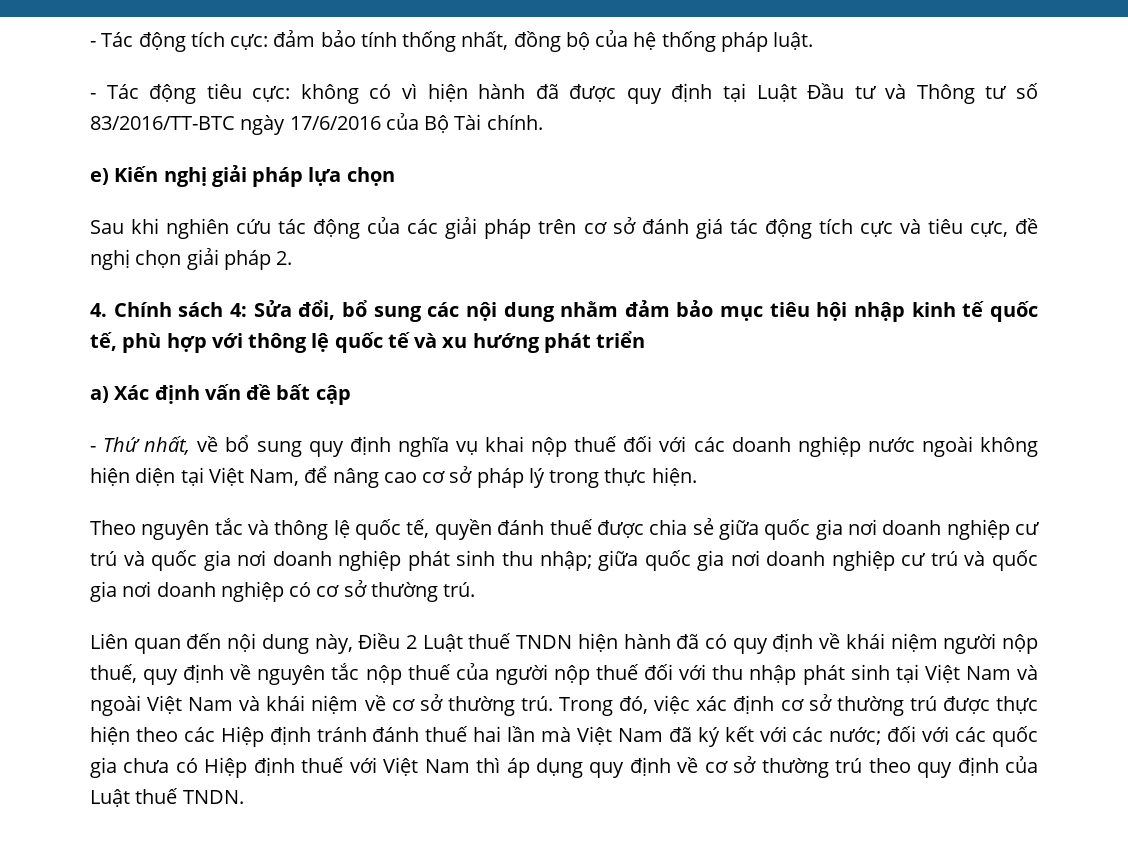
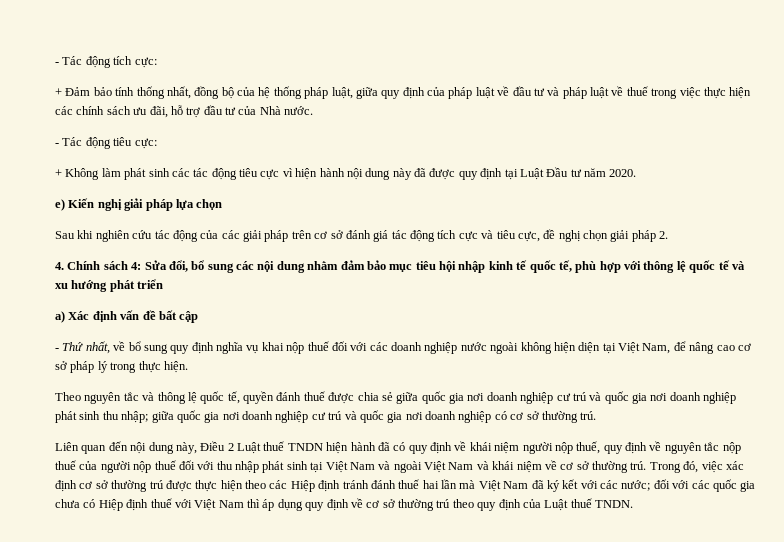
- - Tác động tích cực: đảm bảo tính thống nhất, đồng bộ của hệ thống pháp luật.
+ - Tác động tích cực:
+ + Đảm bảo tính thống nhất, đồng bộ của hệ thống pháp luật, giữa quy định của pháp luật về đầu tư và pháp luật về thuế trong việc thực hiện các chính sách ưu đãi, hỗ trợ đầu tư của Nhà nước.
- - Tác động tiêu cực: không có vì hiện hành đã được quy định tại Luật Đầu tư và Thông tư số 83/2016/TT-BTC ngày 17/6/2016 của Bộ Tài chính.
+ - Tác động tiêu cực:
+ + Không làm phát sinh các tác động tiêu cực vì hiện hành nội dung này đã được quy định tại Luật Đầu tư năm 2020.

